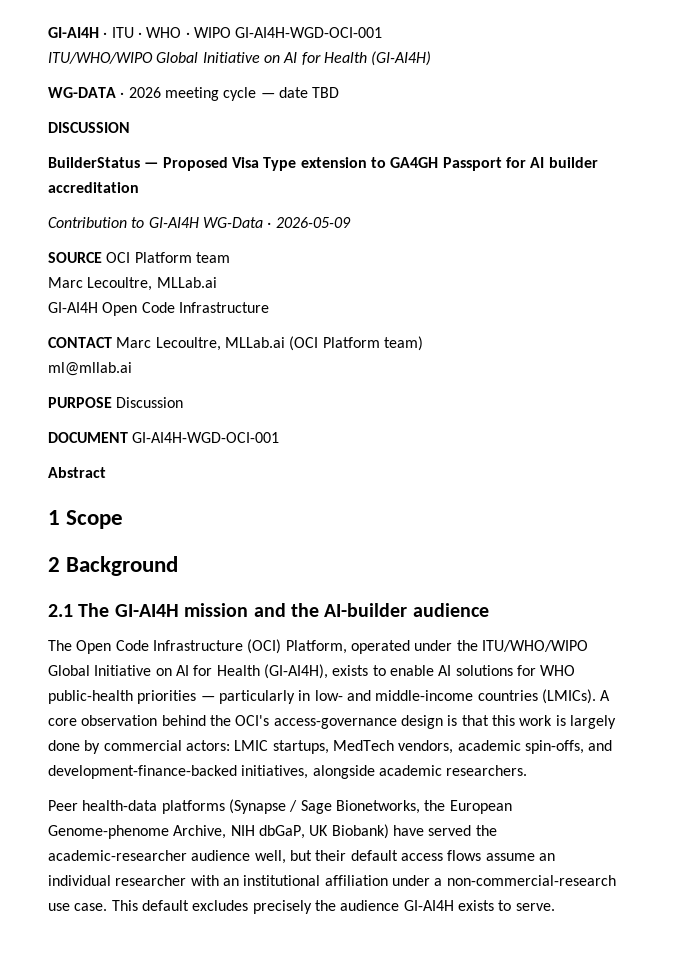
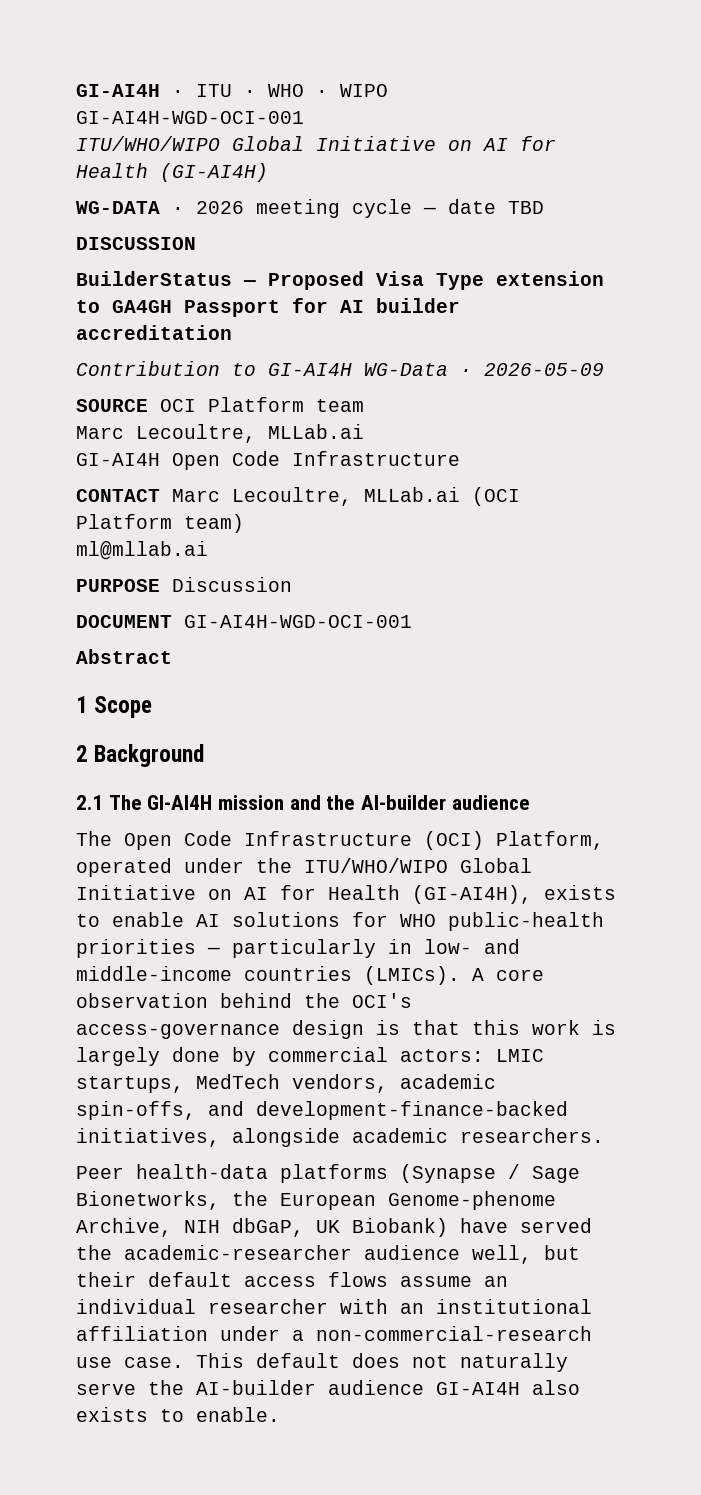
- This default excludes precisely the audience GI-AI4H exists to serve.
+ This default does not naturally serve the AI-builder audience GI-AI4H also exists to enable.

